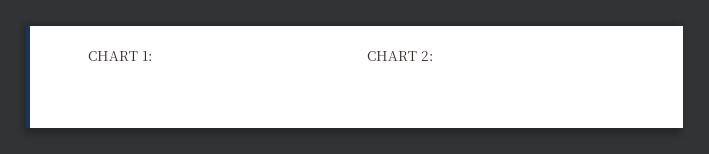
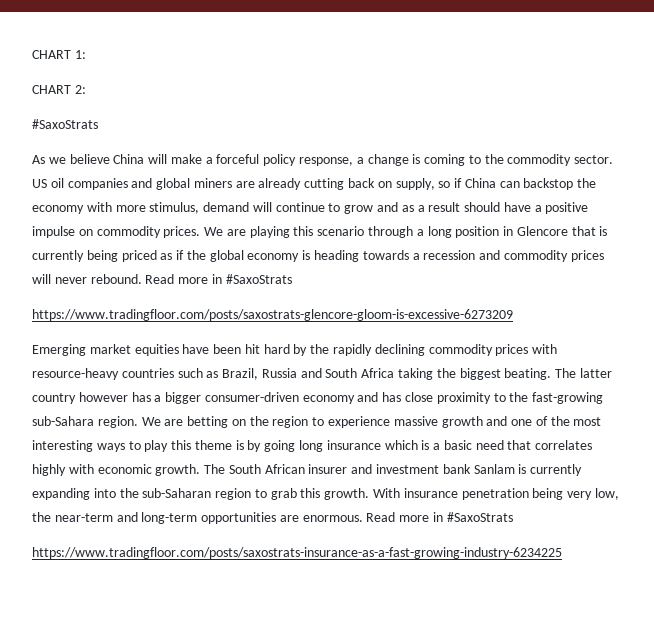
  CHART 2:
+ #SaxoStrats
+ As we believe China will make a forceful policy response, a change is coming to the commodity sector. US oil companies and global miners are already cutting back on supply, so if China can backstop the economy with more stimulus, demand will continue to grow and as a result should have a positive impulse on commodity prices. We are playing this scenario through a long position in Glencore that is currently being priced as if the global economy is heading towards a recession and commodity prices will never rebound. Read more in #SaxoStrats
+ https://www.tradingfloor.com/posts/saxostrats-glencore-gloom-is-excessive-6273209
+ Emerging market equities have been hit hard by the rapidly declining commodity prices with resource-heavy countries such as Brazil, Russia and South Africa taking the biggest beating. The latter country however has a bigger consumer-driven economy and has close proximity to the fast-growing sub-Sahara region. We are betting on the region to experience massive growth and one of the most interesting ways to play this theme is by going long insurance which is a basic need that correlates highly with economic growth. The South African insurer and investment bank Sanlam is currently expanding into the sub-Saharan region to grab this growth. With insurance penetration being very low, the near-term and long-term opportunities are enormous. Read more in #SaxoStrats
+ https://www.tradingfloor.com/posts/saxostrats-insurance-as-a-fast-growing-industry-6234225

